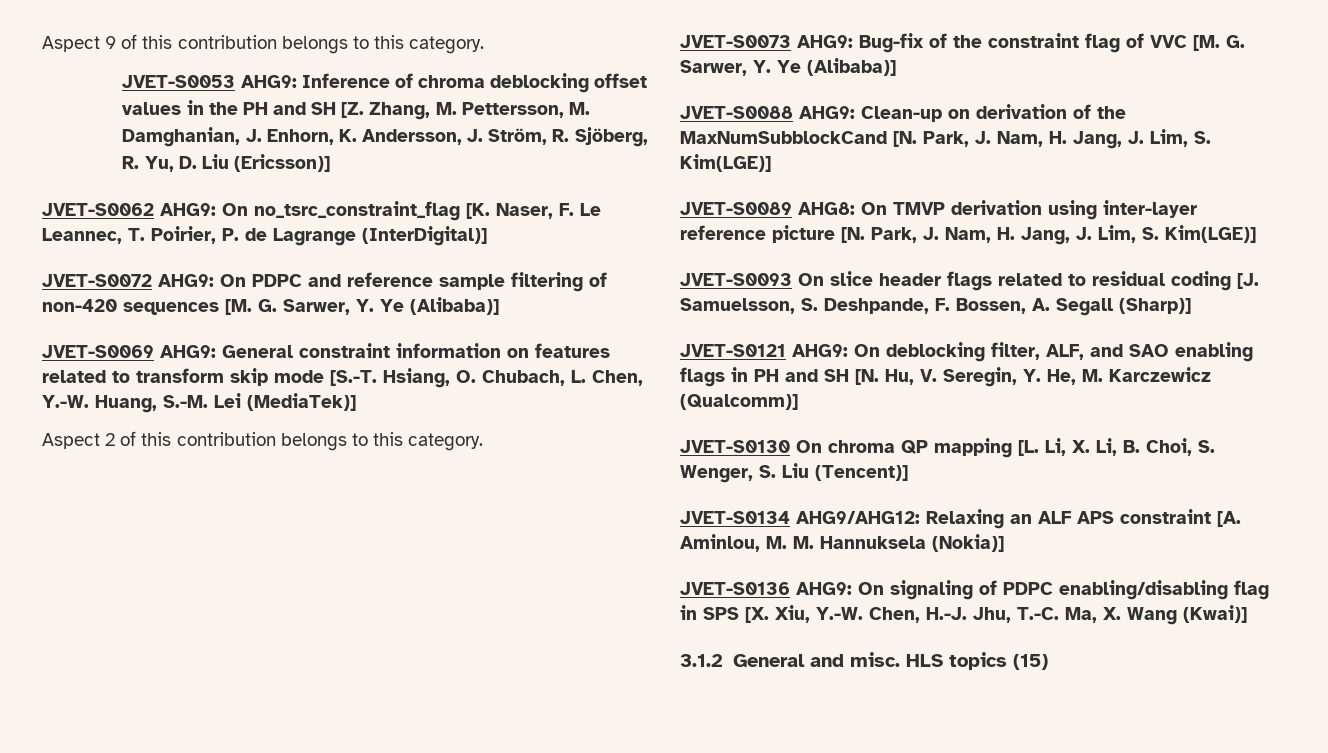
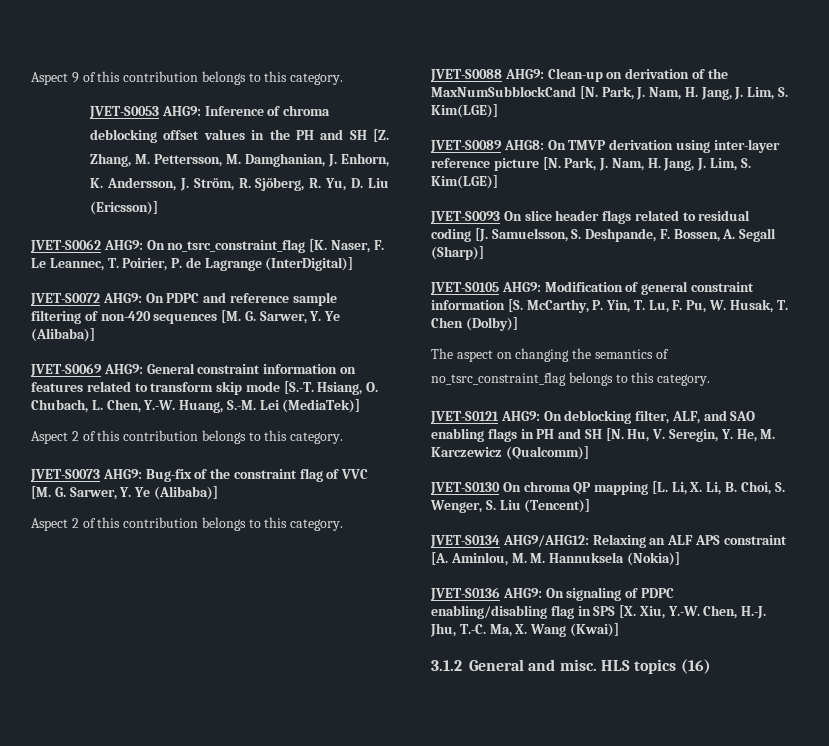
  JVET-S0073 AHG9: Bug-fix of the constraint flag of VVC [M. G. Sarwer, Y. Ye (Alibaba)]
+ Aspect 2 of this contribution belongs to this category.
+ JVET-S0105 AHG9: Modification of general constraint information [S. McCarthy, P. Yin, T. Lu, F. Pu, W. Husak, T. Chen (Dolby)]
+ The aspect on changing the semantics of no_tsrc_constraint_flag belongs to this category.
- HLS topics (15)
+ HLS topics (16)

